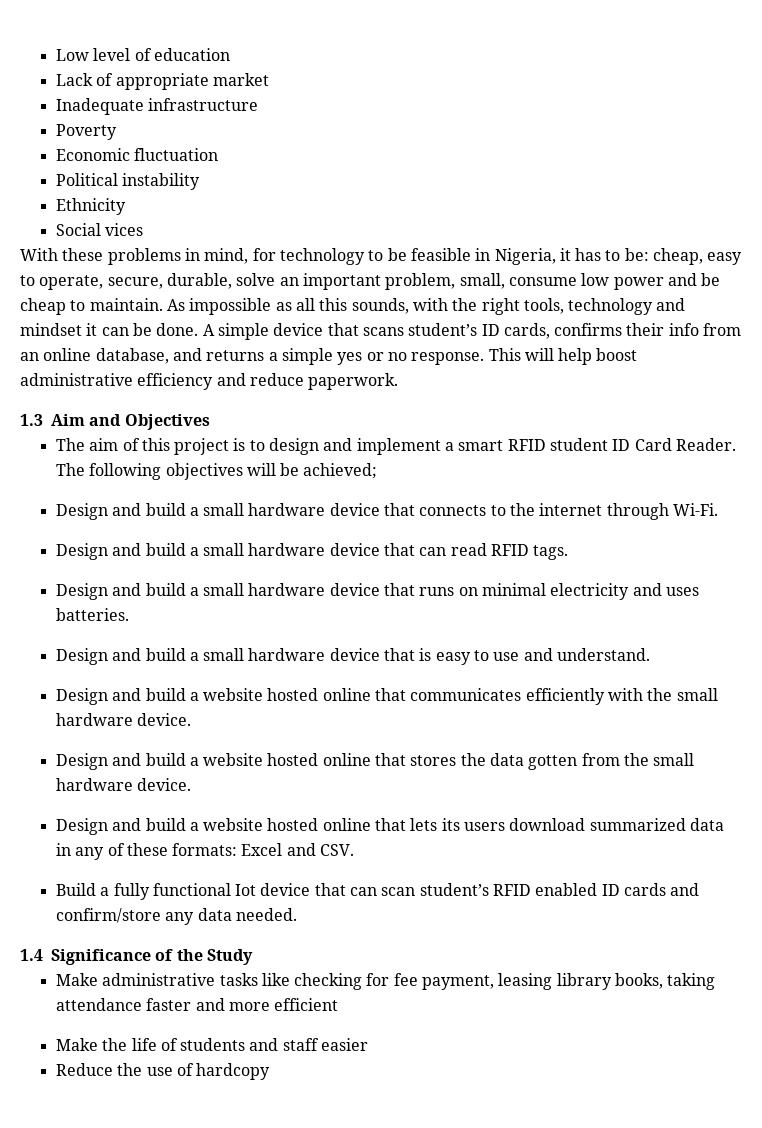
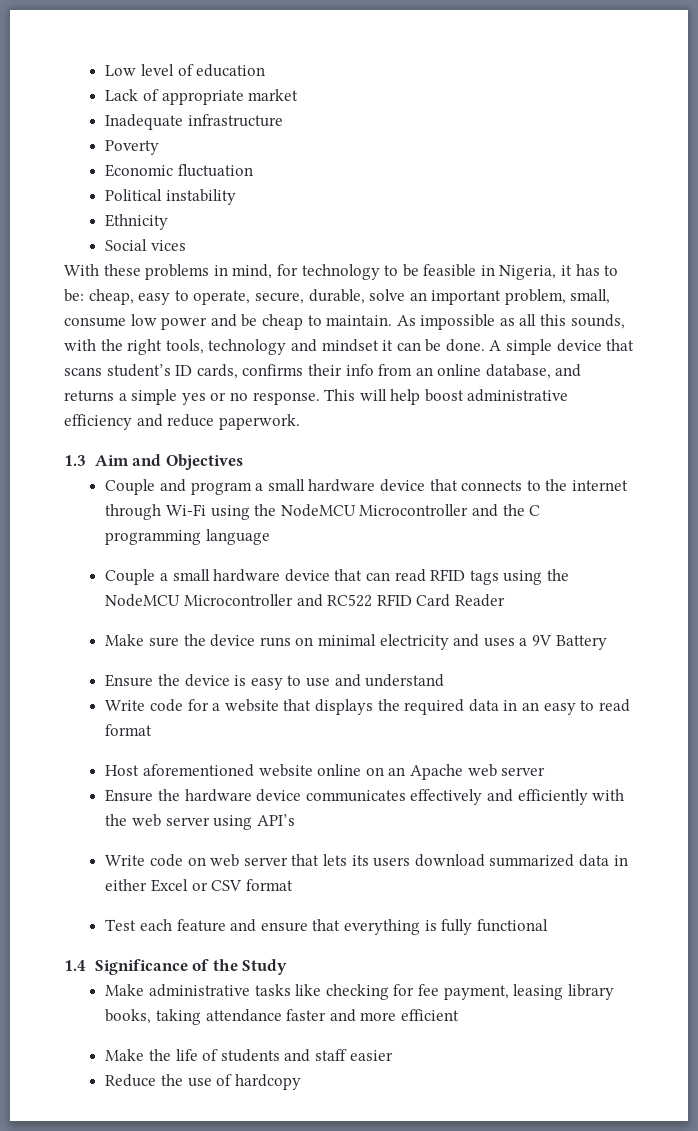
- The aim of this project is to design and implement a smart RFID student ID Card Reader. The following objectives will be achieved;
- Design and build a small hardware device that connects to the internet through Wi-Fi.
- Design and build a small hardware device that can read RFID tags.
- Design and build a small hardware device that runs on minimal electricity and uses batteries.
- Design and build a small hardware device that is easy to use and understand.
- Design and build a website hosted online that communicates efficiently with the small hardware device.
- Design and build a website hosted online that stores the data gotten from the small hardware device.
- Design and build a website hosted online that lets its users download summarized data in any of these formats: Excel and CSV.
- Build a fully functional Iot device that can scan student’s RFID enabled ID cards and confirm/store any data needed.
+ Couple and program a small hardware device that connects to the internet through Wi-Fi using the NodeMCU Microcontroller and the C programming language
+ Couple a small hardware device that can read RFID tags using the NodeMCU Microcontroller and RC522 RFID Card Reader
+ Make sure the device runs on minimal electricity and uses a 9V Battery
+ Ensure the device is easy to use and understand
+ Write code for a website that displays the required data in an easy to read format
+ Host aforementioned website online on an Apache web server
+ Ensure the hardware device communicates effectively and efficiently with the web server using API’s
+ Write code on web server that lets its users download summarized data in either Excel or CSV format
+ Test each feature and ensure that everything is fully functional

